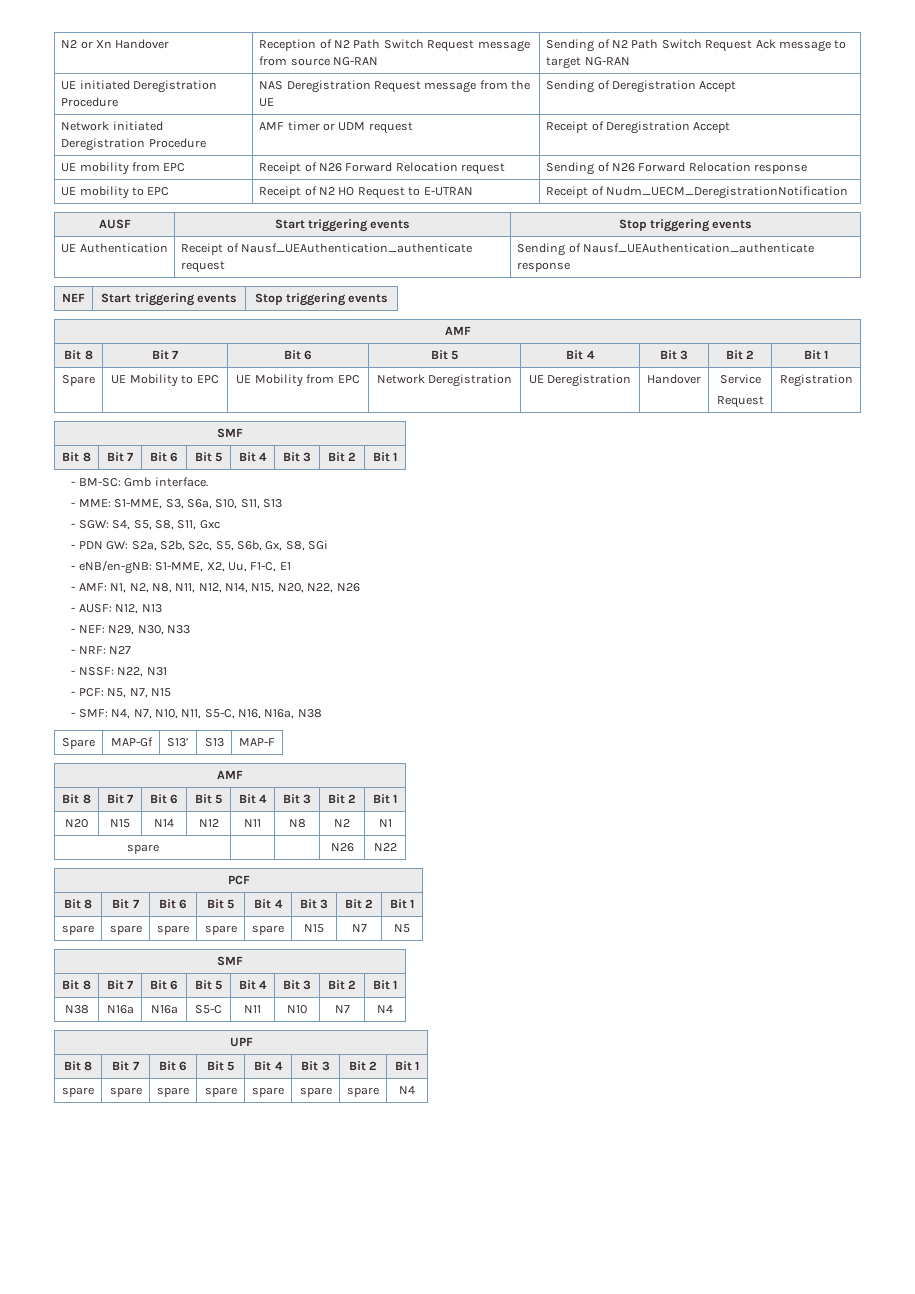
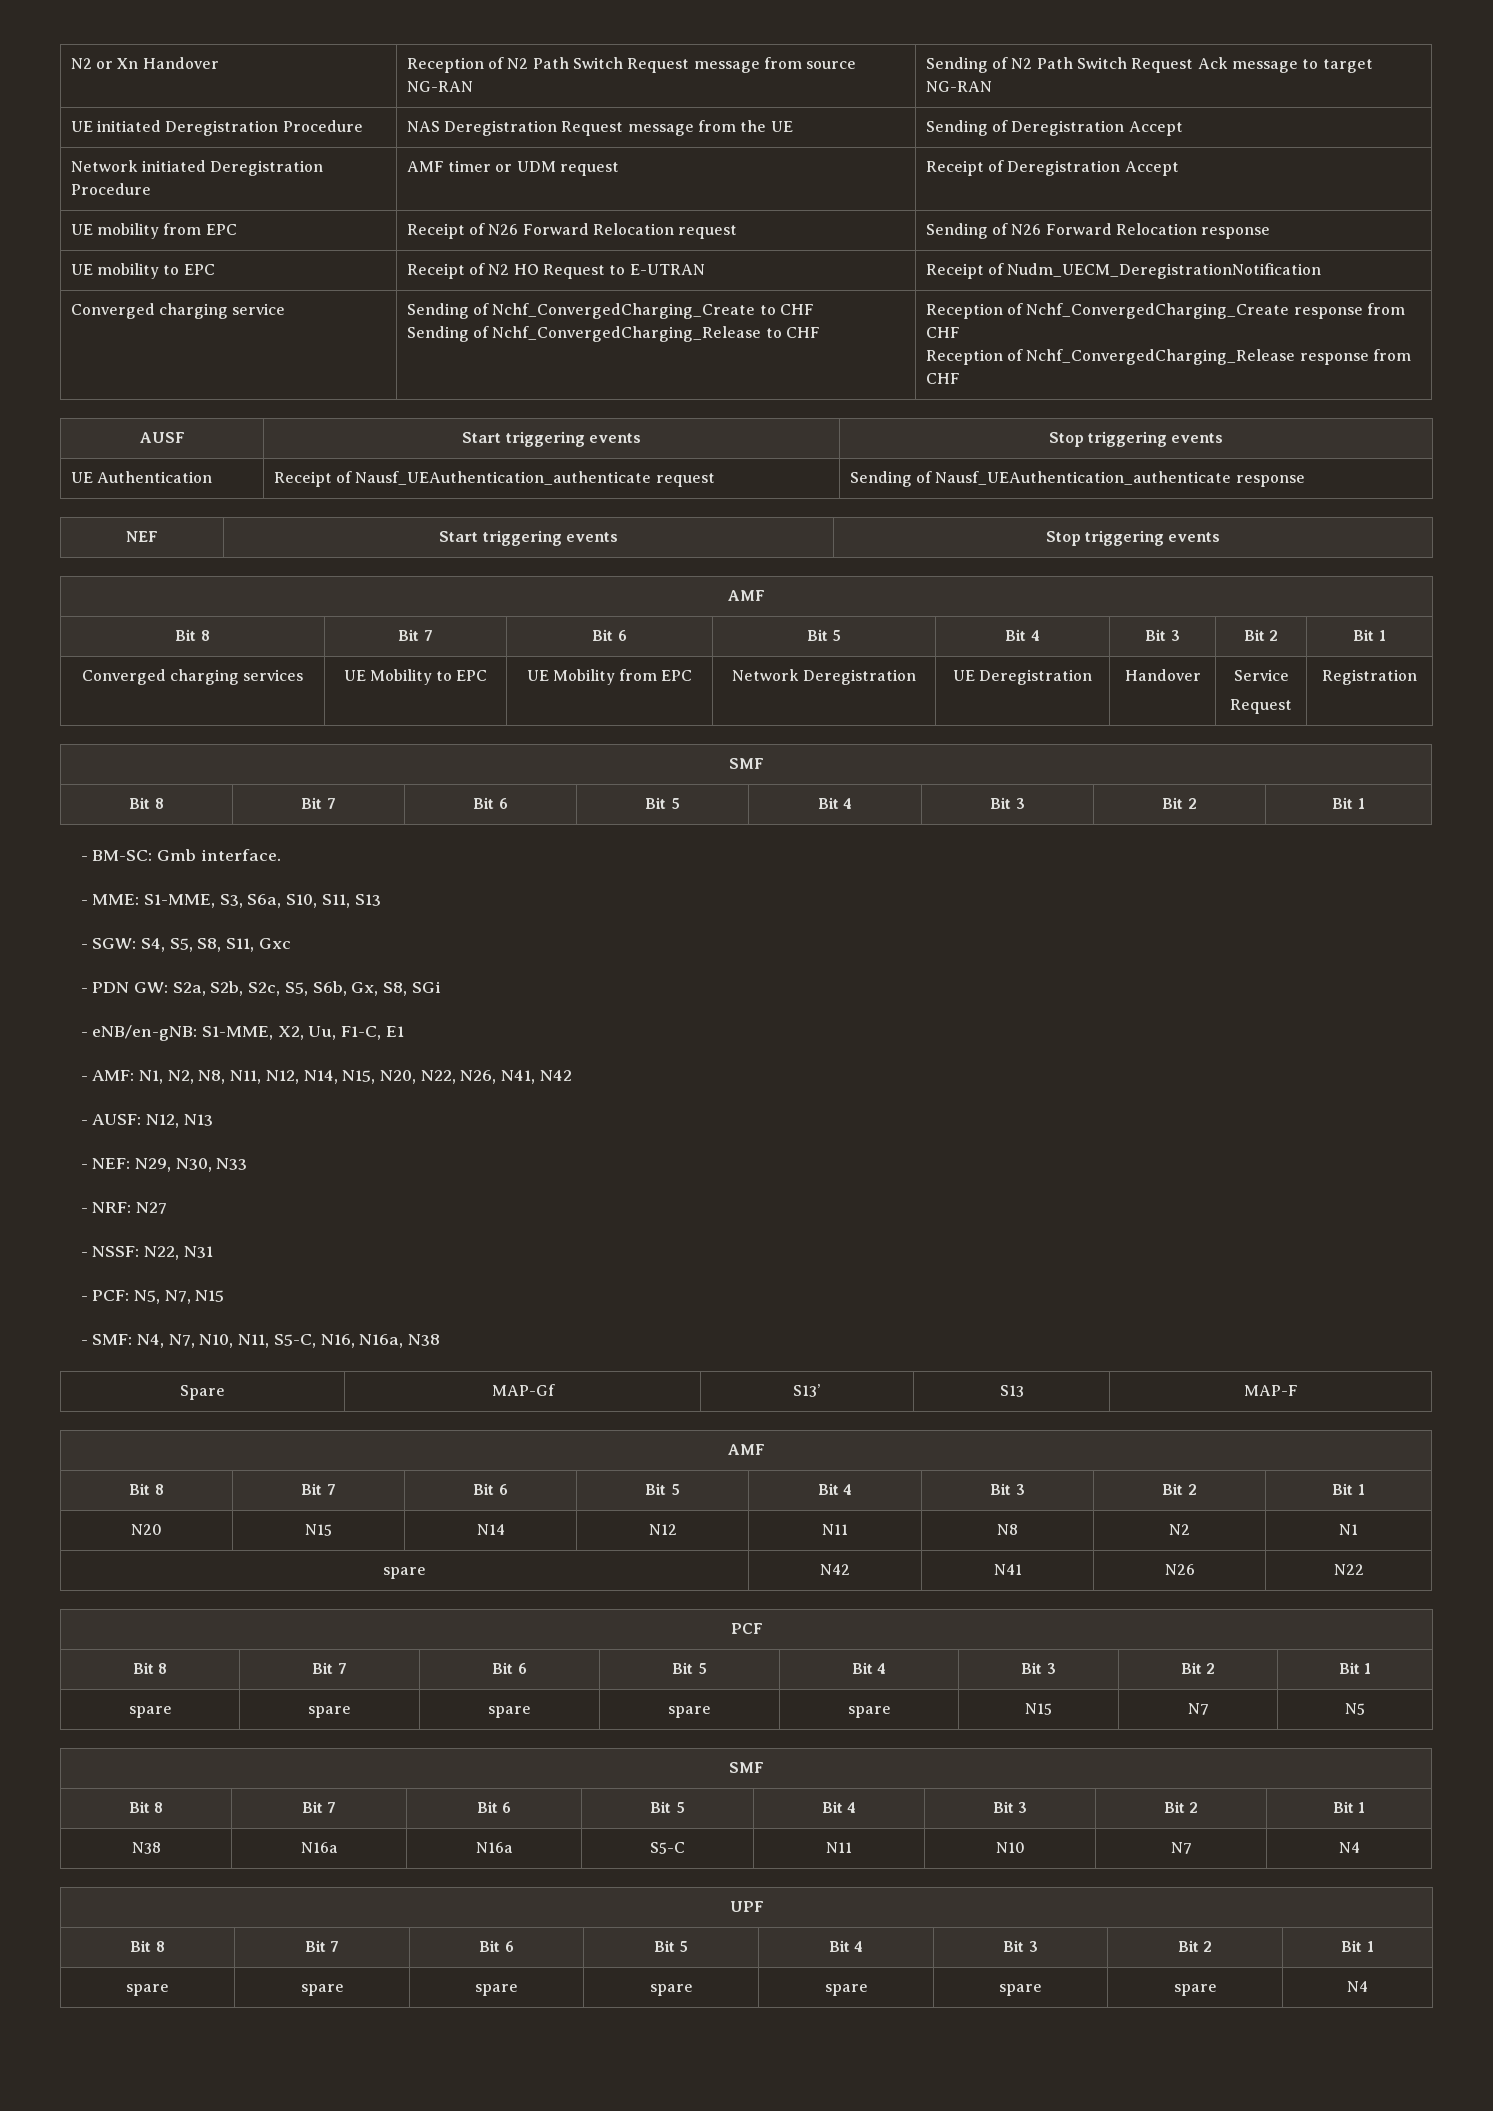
+ Converged charging service | Sending of Nchf_ConvergedCharging_Create to CHF
+ Sending of Nchf_ConvergedCharging_Release to CHF | Reception of Nchf_ConvergedCharging_Create response from CHF
+ Reception of Nchf_ConvergedCharging_Release response from CHF
- Spare | UE Mobility to EPC | UE Mobility from EPC | Network Deregistration | UE Deregistration | Handover | Service
+ Converged charging services | UE Mobility to EPC | UE Mobility from EPC | Network Deregistration | UE Deregistration | Handover | Service
- - AMF: N1, N2, N8, N11, N12, N14, N15, N20, N22, N26
+ - AMF: N1, N2, N8, N11, N12, N14, N15, N20, N22, N26, N41, N42
- spare | | | N26 | N22
+ spare | N42 | N41 | N26 | N22

